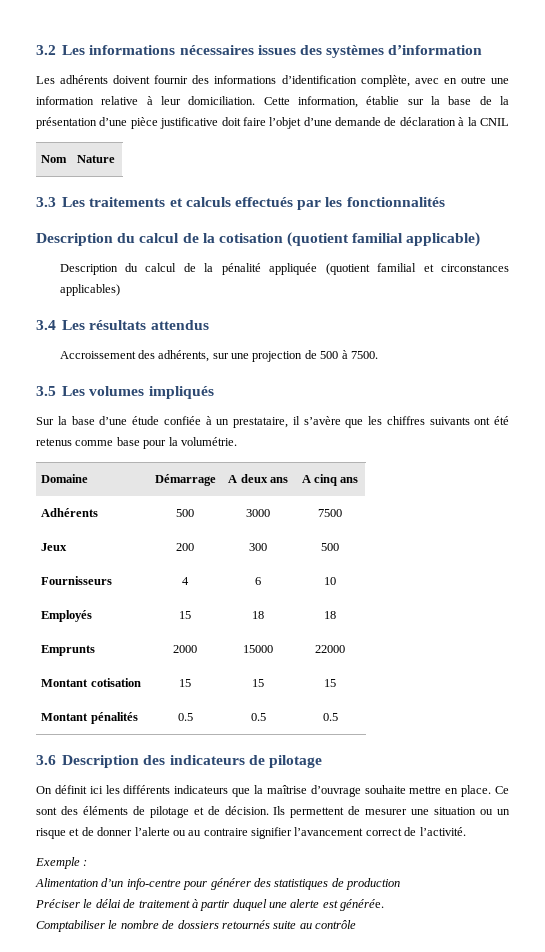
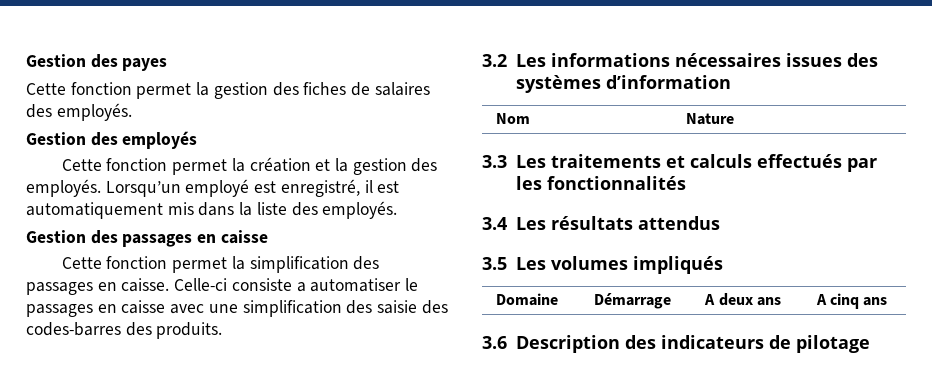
+ Gestion des payes
+ Cette fonction permet la gestion des fiches de salaires des employés.
+ Gestion des employés
+ Cette fonction permet la création et la gestion des employés. Lorsqu’un employé est enregistré, il est automatiquement mis dans la liste des employés.
+ Gestion des passages en caisse
+ Cette fonction permet la simplification des passages en caisse. Celle-ci consiste a automatiser le passages en caisse avec une simplification des saisie des codes-barres des produits.
- Les adhérents doivent fournir des informations d’identification complète, avec en outre une information relative à leur domiciliation. Cette information, établie sur la base de la présentation d’une pièce justificative doit faire l’objet d’une demande de déclaration à la CNIL
- Description du calcul de la cotisation (quotient familial applicable)
- Description du calcul de la pénalité appliquée (quotient familial et circonstances applicables)
  3.4 Les résultats attendus
- Accroissement des adhérents, sur une projection de 500 à 7500.
  3.5 Les volumes impliqués
- Sur la base d’une étude confiée à un prestataire, il s’avère que les chiffres suivants ont été retenus comme base pour la volumétrie.
- Adhérents | 500 | 3000 | 7500
- Jeux | 200 | 300 | 500
- Fournisseurs | 4 | 6 | 10
- Employés | 15 | 18 | 18
- Emprunts | 2000 | 15000 | 22000
- Montant cotisation | 15 | 15 | 15
- Montant pénalités | 0.5 | 0.5 | 0.5
- On définit ici les différents indicateurs que la maîtrise d’ouvrage souhaite mettre en place. Ce sont des éléments de pilotage et de décision. Ils permettent de mesurer une situation ou un risque et de donner l’alerte ou au contraire signifier l’avancement correct de l’activité.
- Exemple :
- Alimentation d’un info-centre pour générer des statistiques de production
- Préciser le délai de traitement à partir duquel une alerte est générée.
- Comptabiliser le nombre de dossiers retournés suite au contrôle

